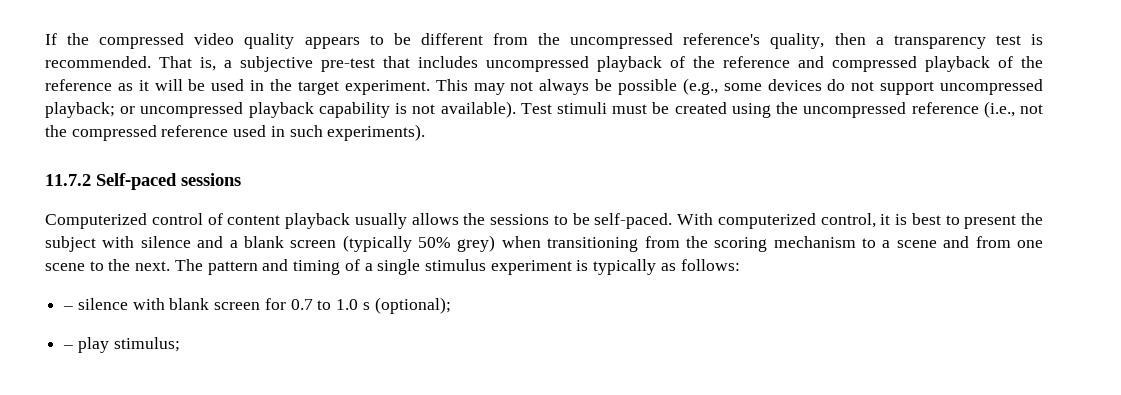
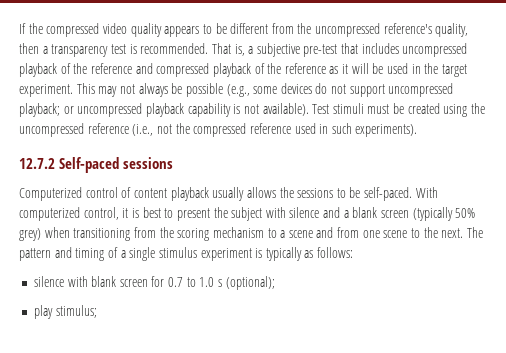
- 11.7.2 Self-paced sessions
+ 12.7.2 Self-paced sessions
- – silence with blank screen for 0.7 to 1.0 s (optional);
+ silence with blank screen for 0.7 to 1.0 s (optional);
- – play stimulus;
+ play stimulus;

